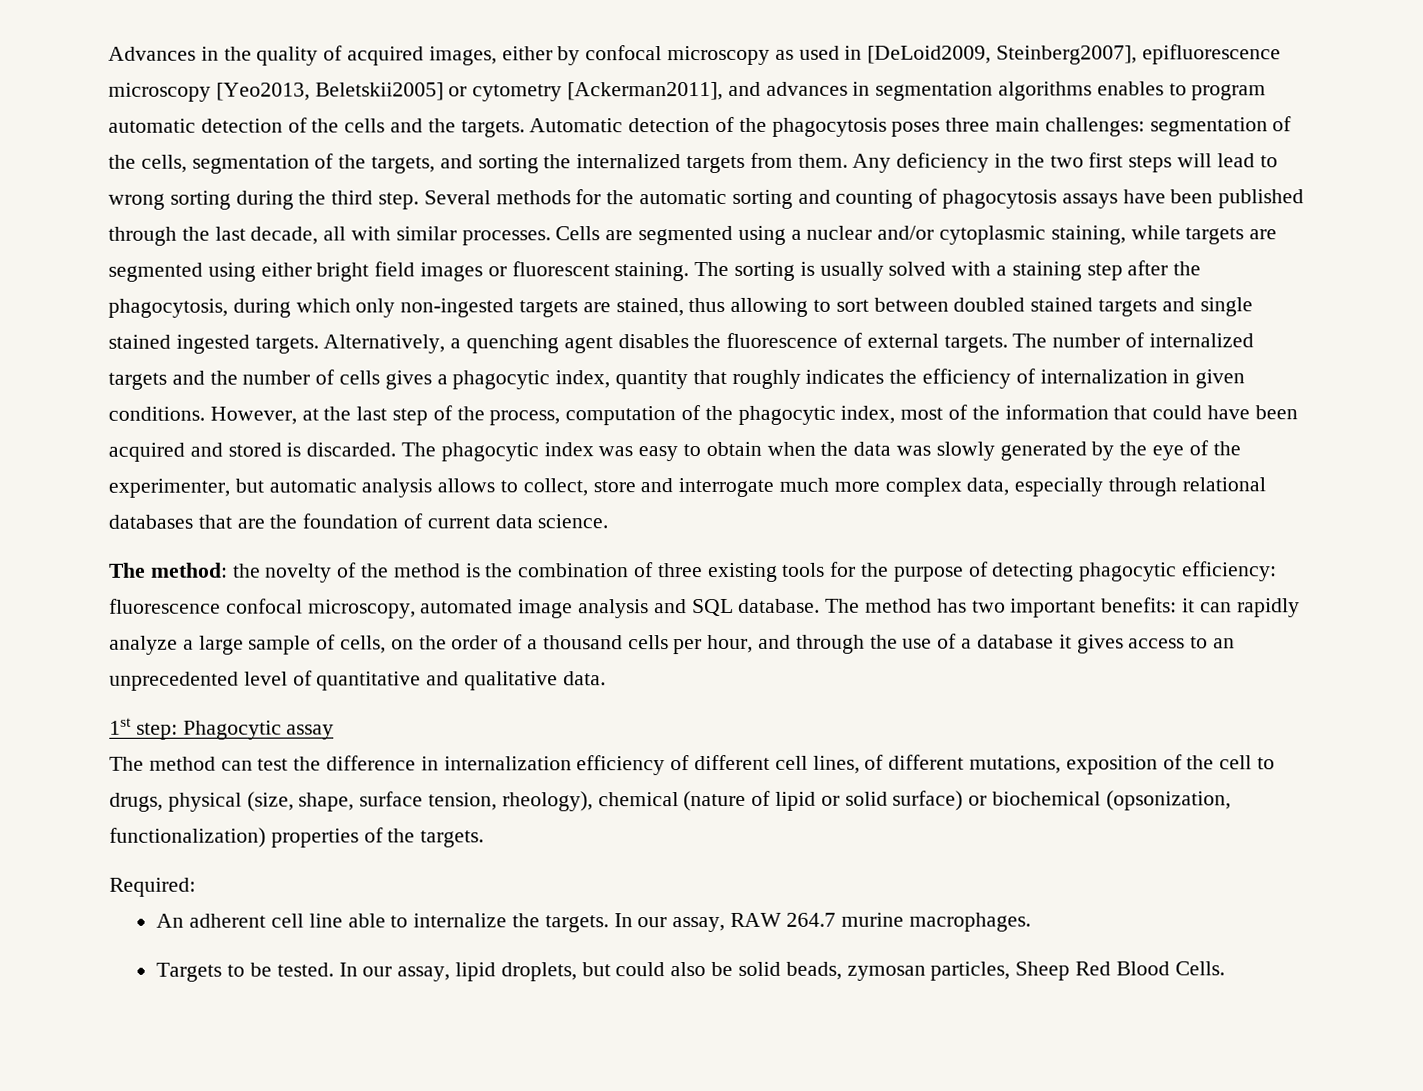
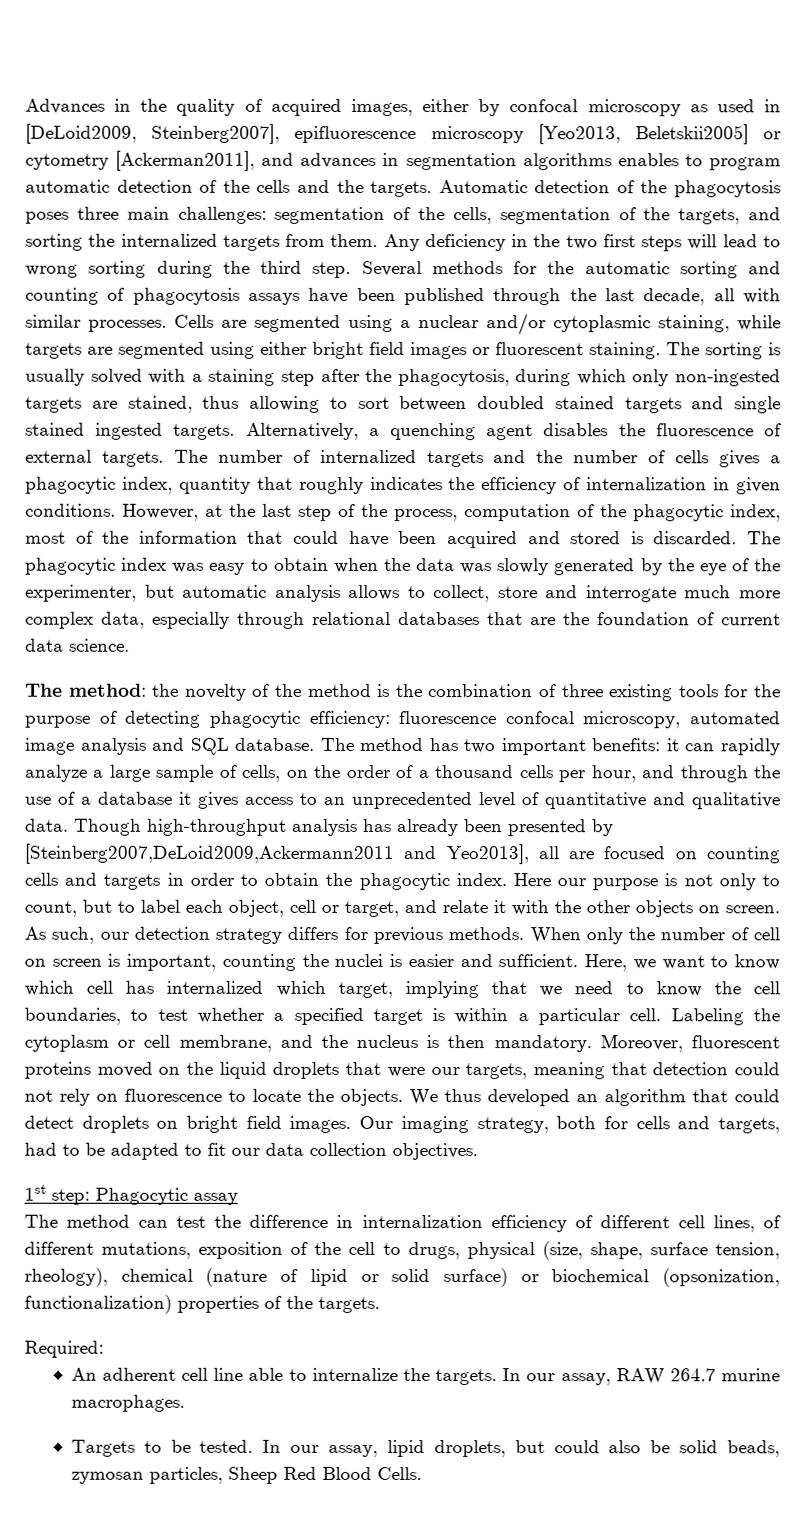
+ Though high-throughput analysis has already been presented by [Steinberg2007,DeLoid2009,Ackermann2011 and Yeo2013], all are focused on counting cells and targets in order to obtain the phagocytic index. Here our purpose is not only to count, but to label each object, cell or target, and relate it with the other objects on screen. As such, our detection strategy differs for previous methods. When only the number of cell on screen is important, counting the nuclei is easier and sufficient. Here, we want to know which cell has internalized which target, implying that we need to know the cell boundaries, to test whether a specified target is within a particular cell. Labeling the cytoplasm or cell membrane, and the nucleus is then mandatory. Moreover, fluorescent proteins moved on the liquid droplets that were our targets, meaning that detection could not rely on fluorescence to locate the objects. We thus developed an algorithm that could detect droplets on bright field images. Our imaging strategy, both for cells and targets, had to be adapted to fit our data collection objectives.

